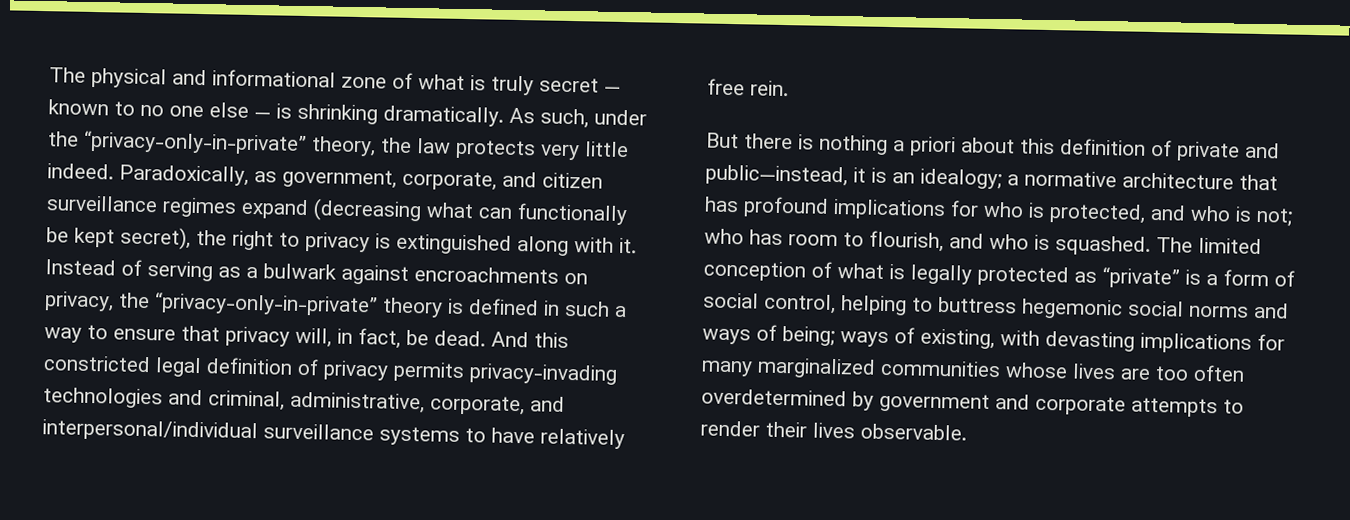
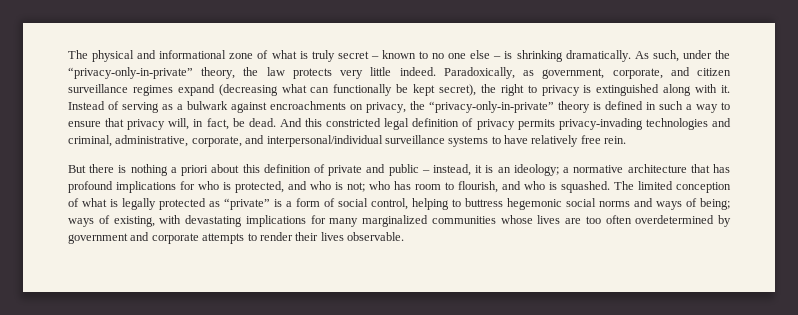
- The physical and informational zone of what is truly secret — known to no one else — is shrinking dramatically.
+ The physical and informational zone of what is truly secret – known to no one else – is shrinking dramatically.
- But there is nothing a priori about this definition of private and public—instead, it is an idealogy; a normative architecture that has profound implications for who is protected, and who is not; who has room to flourish, and who is squashed.
+ But there is nothing a priori about this definition of private and public – instead, it is an ideology; a normative architecture that has profound implications for who is protected, and who is not; who has room to flourish, and who is squashed.
- The limited conception of what is legally protected as “private” is a form of social control, helping to buttress hegemonic social norms and ways of being; ways of existing, with devasting implications for many marginalized communities whose lives are too often overdetermined by government and corporate attempts to render their lives observable.
+ The limited conception of what is legally protected as “private” is a form of social control, helping to buttress hegemonic social norms and ways of being; ways of existing, with devastating implications for many marginalized communities whose lives are too often overdetermined by government and corporate attempts to render their lives observable.

